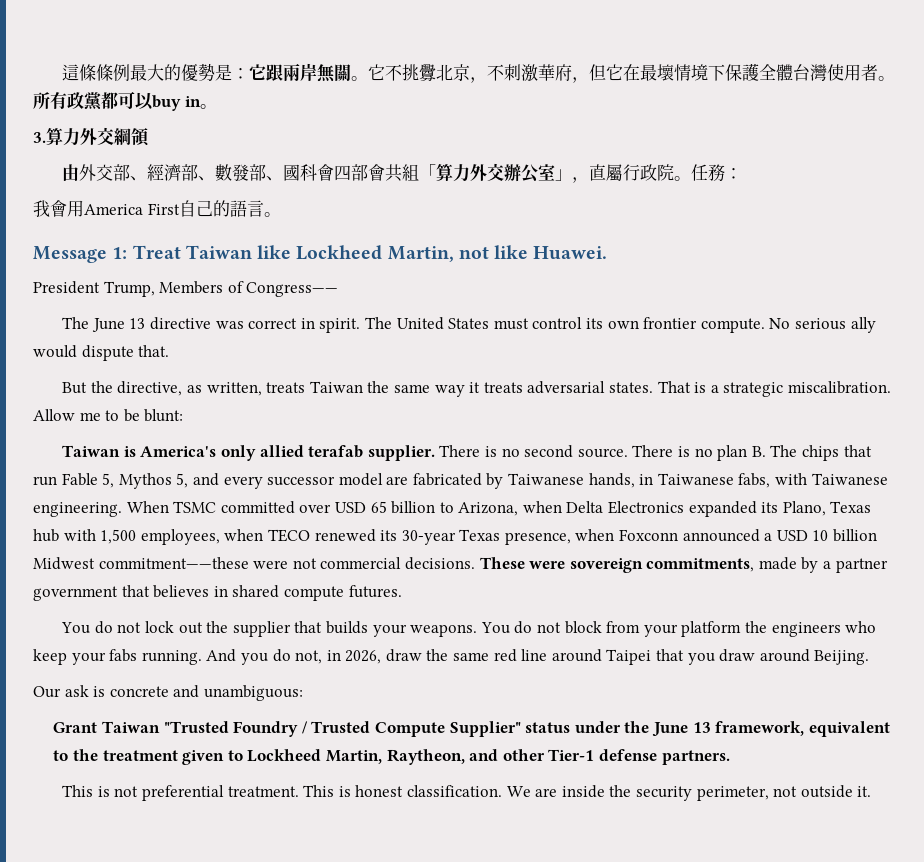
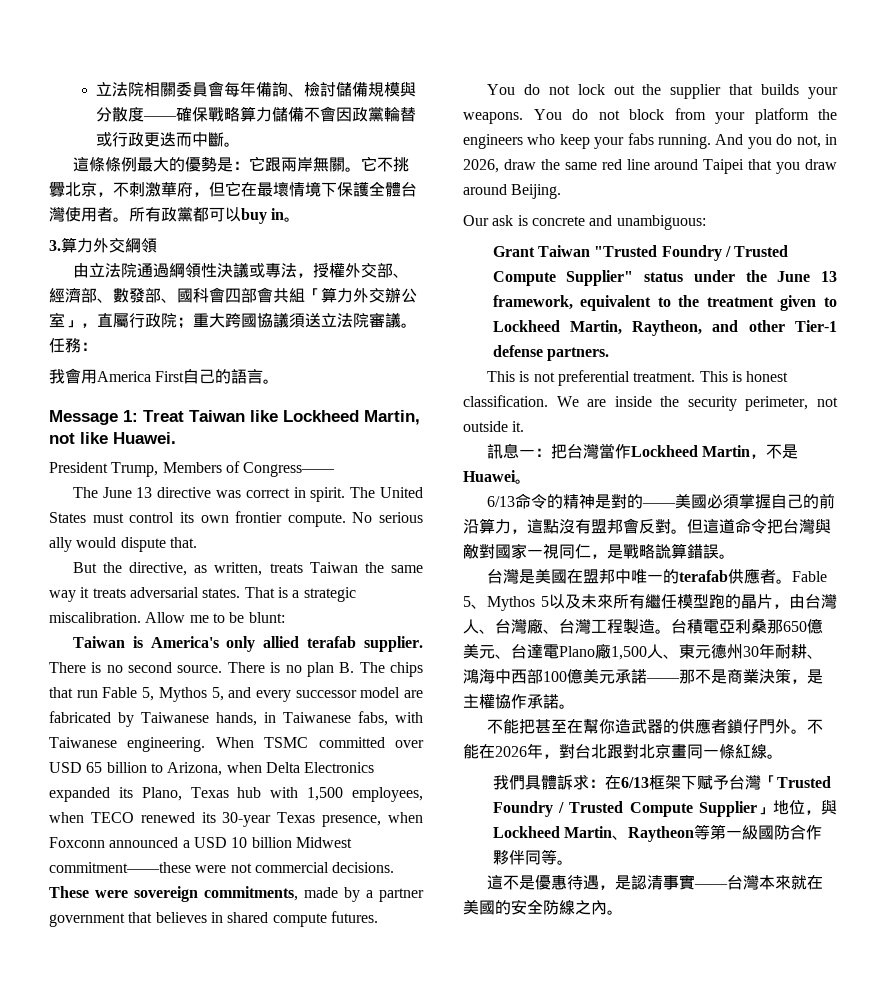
+ 立法院相關委員會每年備詢、檢討儲備規模與分散度——確保戰略算力儲備不會因政黨輪替或行政更迭而中斷。
- 由外交部、經濟部、數發部、國科會四部會共組「算力外交辦公室」，直屬行政院。
+ 由立法院通過綱領性決議或專法，授權外交部、經濟部、數發部、國科會四部會共組「算力外交辦公室」，直屬行政院；重大跨國協議須送立法院審議。
+ 訊息一：把台灣當作Lockheed Martin，不是Huawei。
+ 6/13命令的精神是對的——美國必須掌握自己的前沿算力，這點沒有盟邦會反對。但這道命令把台灣與敵對國家一視同仁，是戰略詤算錯誤。
+ 台灣是美國在盟邦中唯一的terafab供應者。Fable 5、Mythos 5以及未來所有繼任模型跑的晶片，由台灣人、台灣廠、台灣工程製造。台積電亞利桑那650億美元、台達電Plano廠1,500人、東元德州30年耐耕、鴻海中西部100億美元承諾——那不是商業決策，是主權協作承諾。
+ 不能把甚至在幫你造武器的供應者鎖仔門外。不能在2026年，對台北跟對北京畫同一條紅線。
+ 我們具體訴求：在6/13框架下赋予台灣「Trusted Foundry / Trusted Compute Supplier」地位，與Lockheed Martin、Raytheon等第一級國防合作夥伴同等。
+ 這不是優惠待遇，是認清事實——台灣本來就在美國的安全防線之內。

